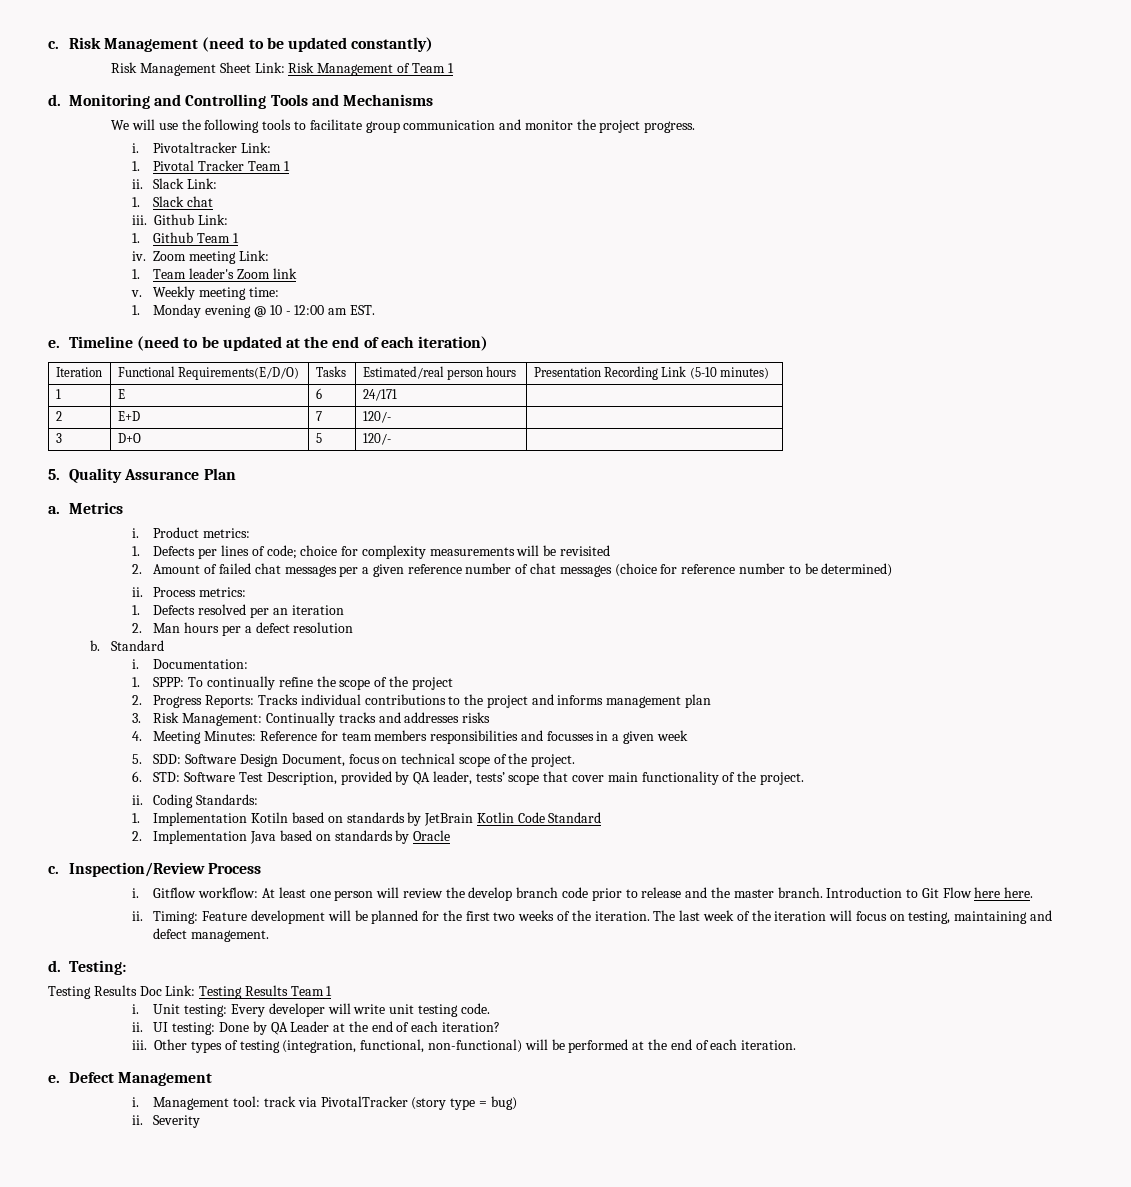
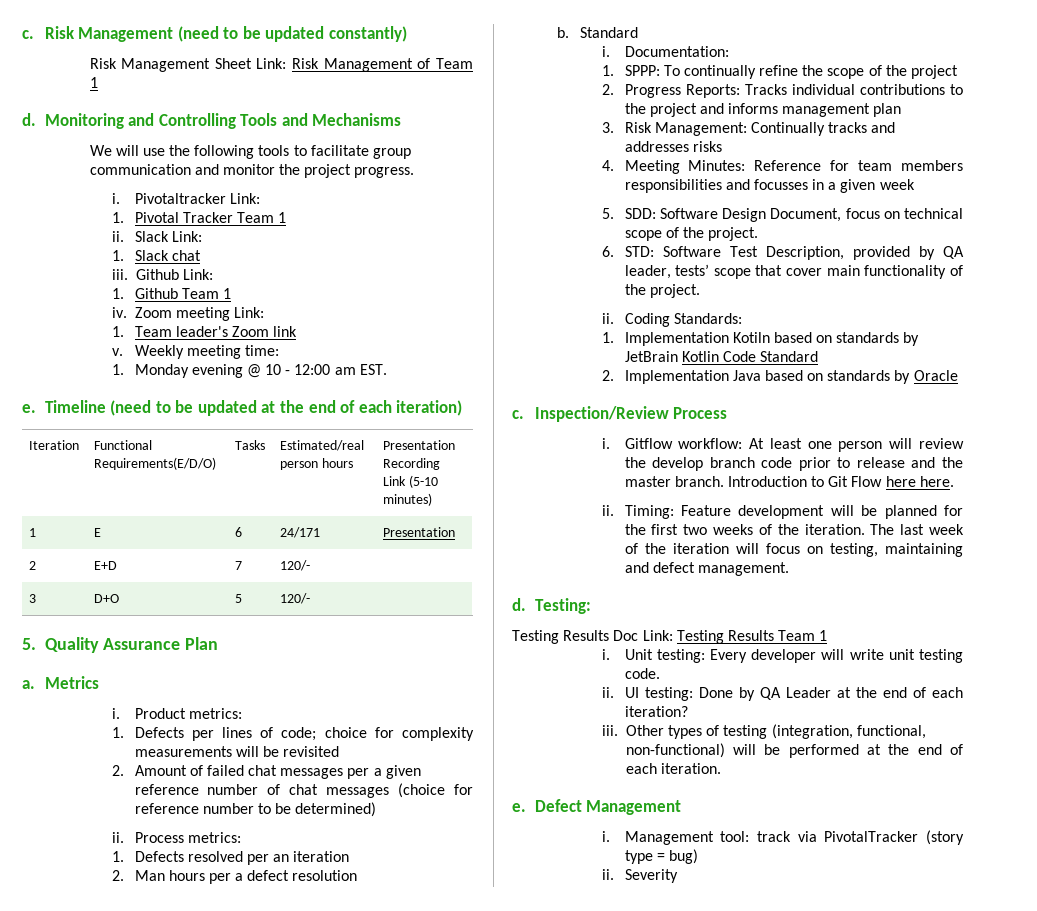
- 1 | E | 6 | 24/171 |
+ 1 | E | 6 | 24/171 | Presentation

